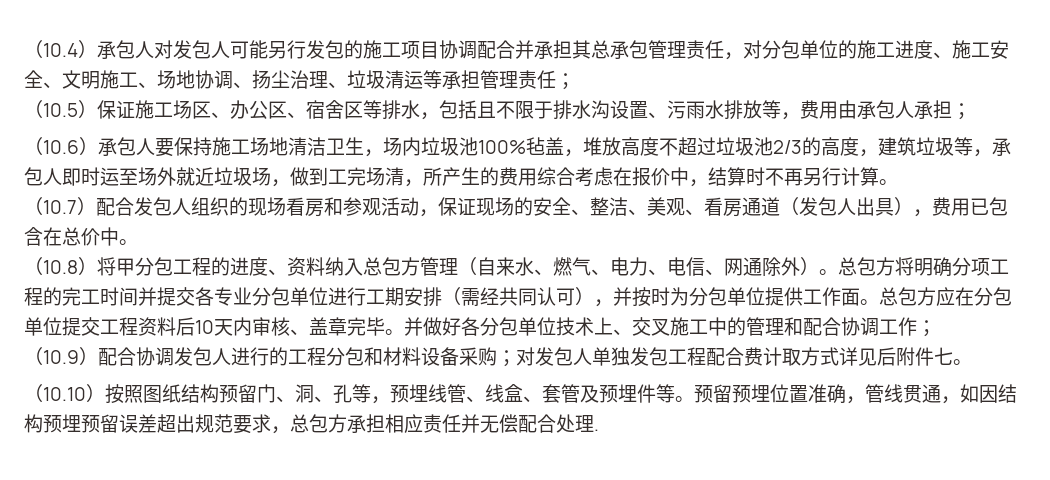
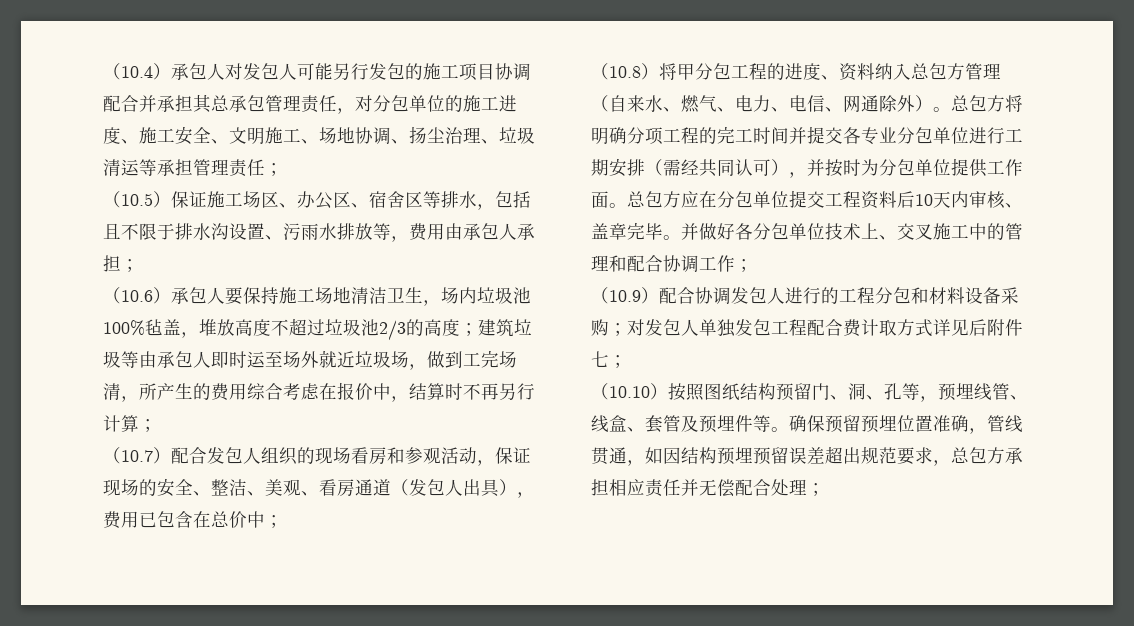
- （10.6）承包人要保持施工场地清洁卫生，场内垃圾池100%毡盖，堆放高度不超过垃圾池2/3的高度，建筑垃圾等，承包人即时运至场外就近垃圾场，做到工完场清，所产生的费用综合考虑在报价中，结算时不再另行计算。
+ （10.6）承包人要保持施工场地清洁卫生，场内垃圾池100%毡盖，堆放高度不超过垃圾池2/3的高度；建筑垃圾等由承包人即时运至场外就近垃圾场，做到工完场清，所产生的费用综合考虑在报价中，结算时不再另行计算；
- （10.7）配合发包人组织的现场看房和参观活动，保证现场的安全、整洁、美观、看房通道（发包人出具），费用已包含在总价中。
+ （10.7）配合发包人组织的现场看房和参观活动，保证现场的安全、整洁、美观、看房通道（发包人出具），费用已包含在总价中；
- （10.9）配合协调发包人进行的工程分包和材料设备采购；对发包人单独发包工程配合费计取方式详见后附件七。
+ （10.9）配合协调发包人进行的工程分包和材料设备采购；对发包人单独发包工程配合费计取方式详见后附件七；
- 预留预埋位置准确，管线贯通，如因结构预埋预留误差超出规范要求，总包方承担相应责任并无偿配合处理.
+ 确保预留预埋位置准确，管线贯通，如因结构预埋预留误差超出规范要求，总包方承担相应责任并无偿配合处理；

